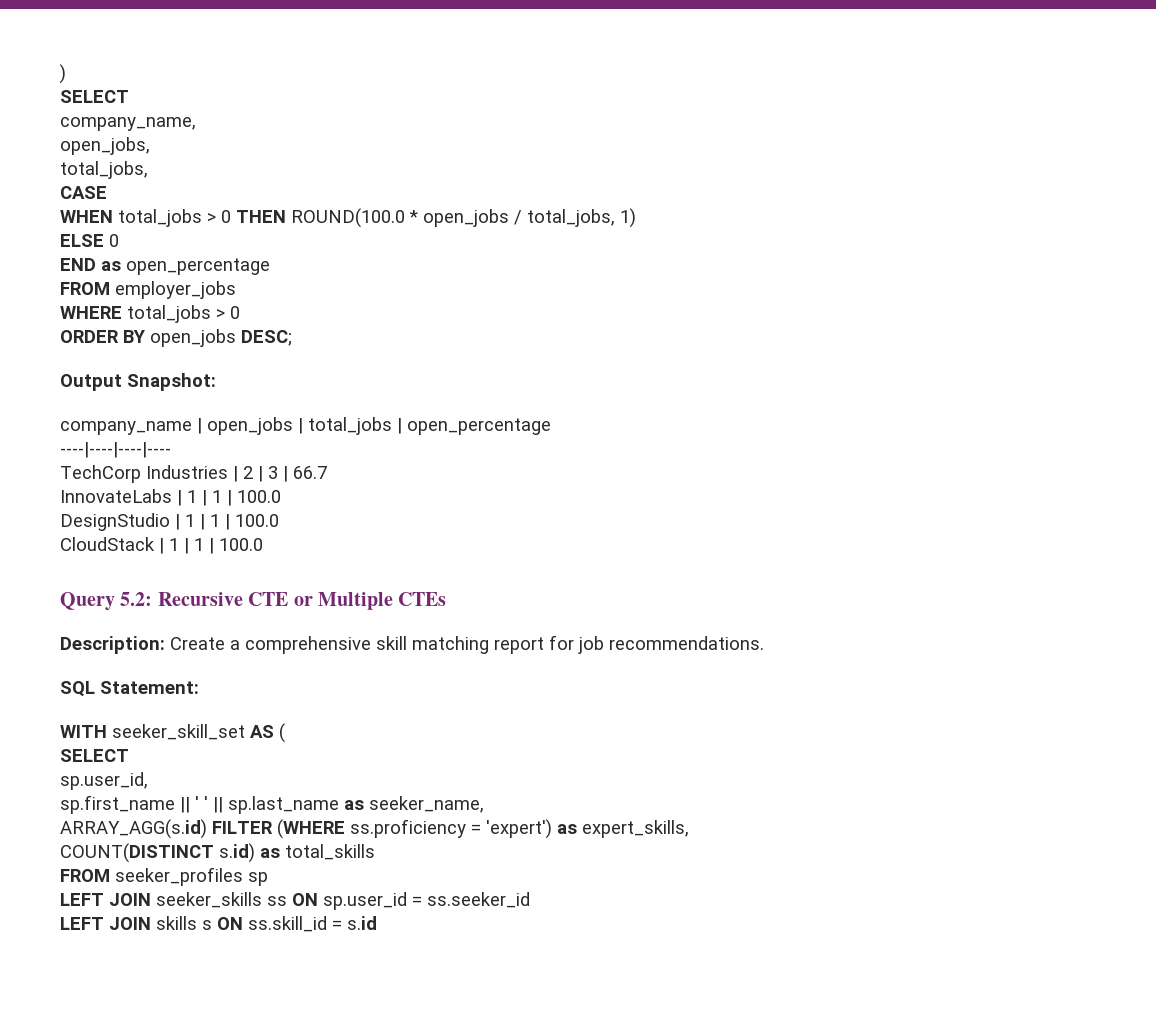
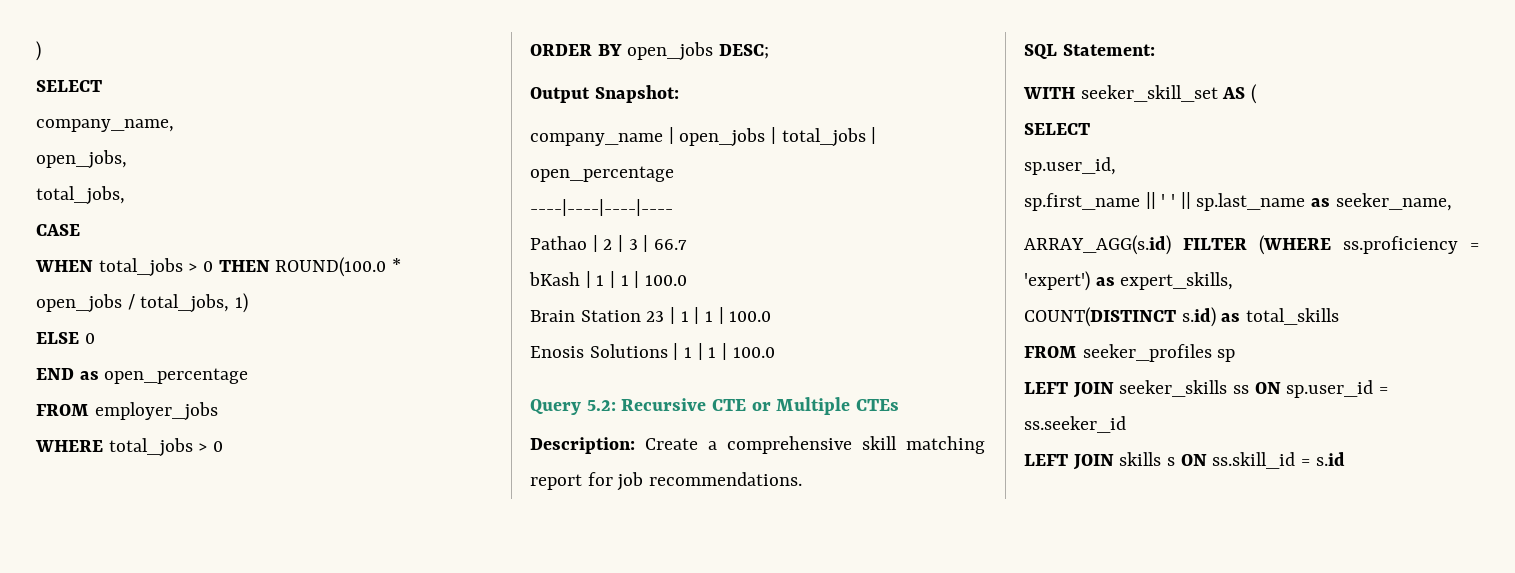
- TechCorp Industries | 2 | 3 | 66.7
+ Pathao | 2 | 3 | 66.7
- InnovateLabs | 1 | 1 | 100.0
- DesignStudio | 1 | 1 | 100.0
- CloudStack | 1 | 1 | 100.0
+ bKash | 1 | 1 | 100.0
+ Brain Station 23 | 1 | 1 | 100.0
+ Enosis Solutions | 1 | 1 | 100.0

